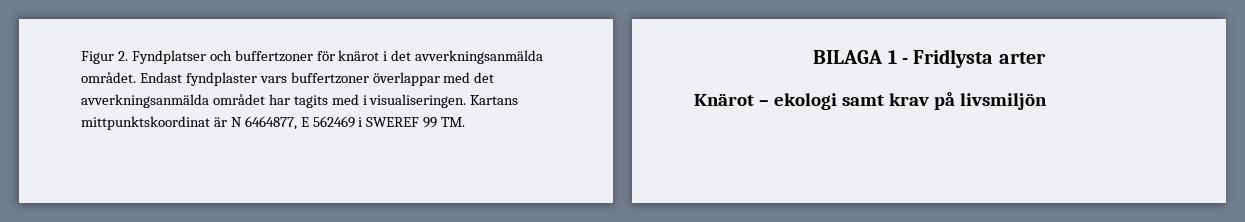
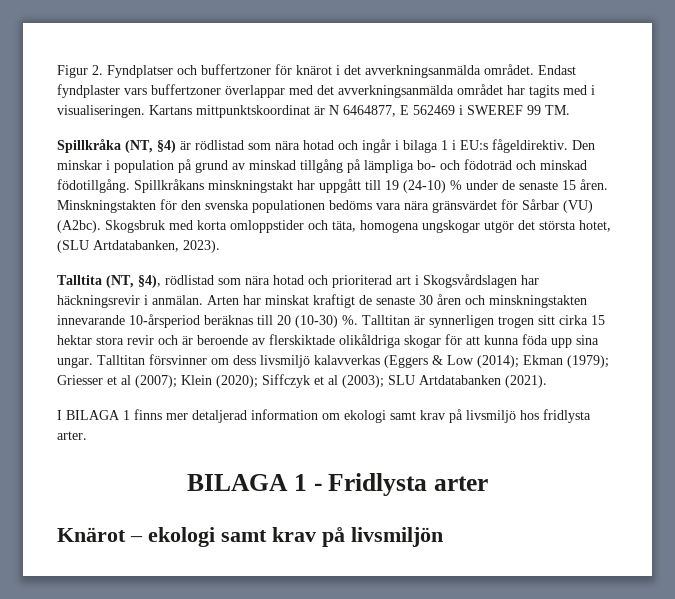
+ Spillkråka (NT, §4) är rödlistad som nära hotad och ingår i bilaga 1 i EU:s fågeldirektiv. Den minskar i population på grund av minskad tillgång på lämpliga bo- och födoträd och minskad födotillgång. Spillkråkans minskningstakt har uppgått till 19 (24-10) % under de senaste 15 åren. Minskningstakten för den svenska populationen bedöms vara nära gränsvärdet för Sårbar (VU) (A2bc). Skogsbruk med korta omloppstider och täta, homogena ungskogar utgör det största hotet, (SLU Artdatabanken, 2023).
+ Talltita (NT, §4), rödlistad som nära hotad och prioriterad art i Skogsvårdslagen har häckningsrevir i anmälan. Arten har minskat kraftigt de senaste 30 åren och minskningstakten innevarande 10-årsperiod beräknas till 20 (10-30) %. Talltitan är synnerligen trogen sitt cirka 15 hektar stora revir och är beroende av flerskiktade olikåldriga skogar för att kunna föda upp sina ungar. Talltitan försvinner om dess livsmiljö kalavverkas (Eggers & Low (2014); Ekman (1979); Griesser et al (2007); Klein (2020); Siffczyk et al (2003); SLU Artdatabanken (2021).
+ I BILAGA 1 finns mer detaljerad information om ekologi samt krav på livsmiljö hos fridlysta arter.

